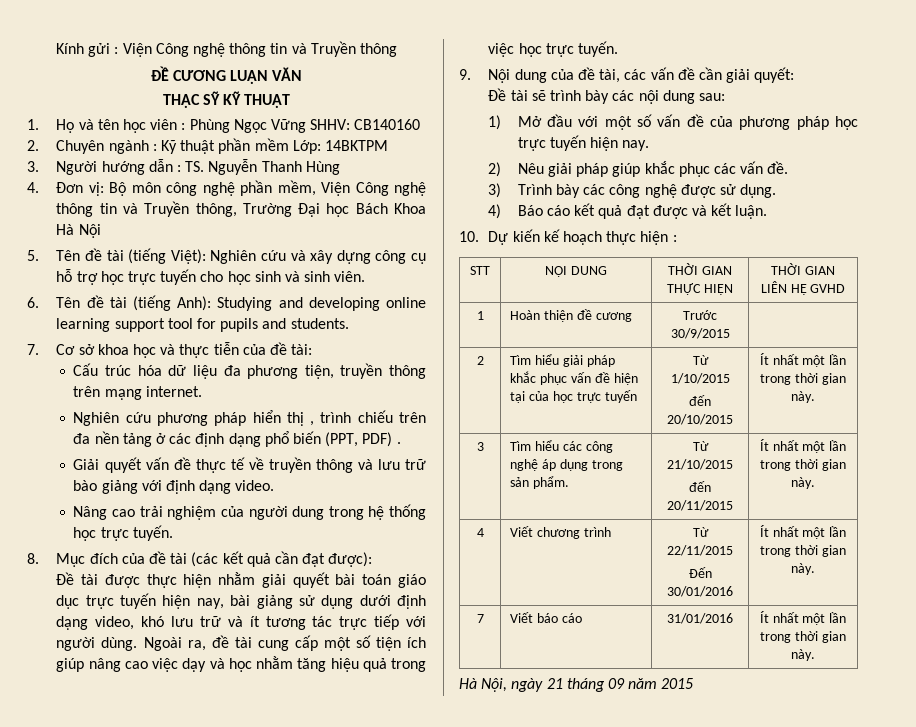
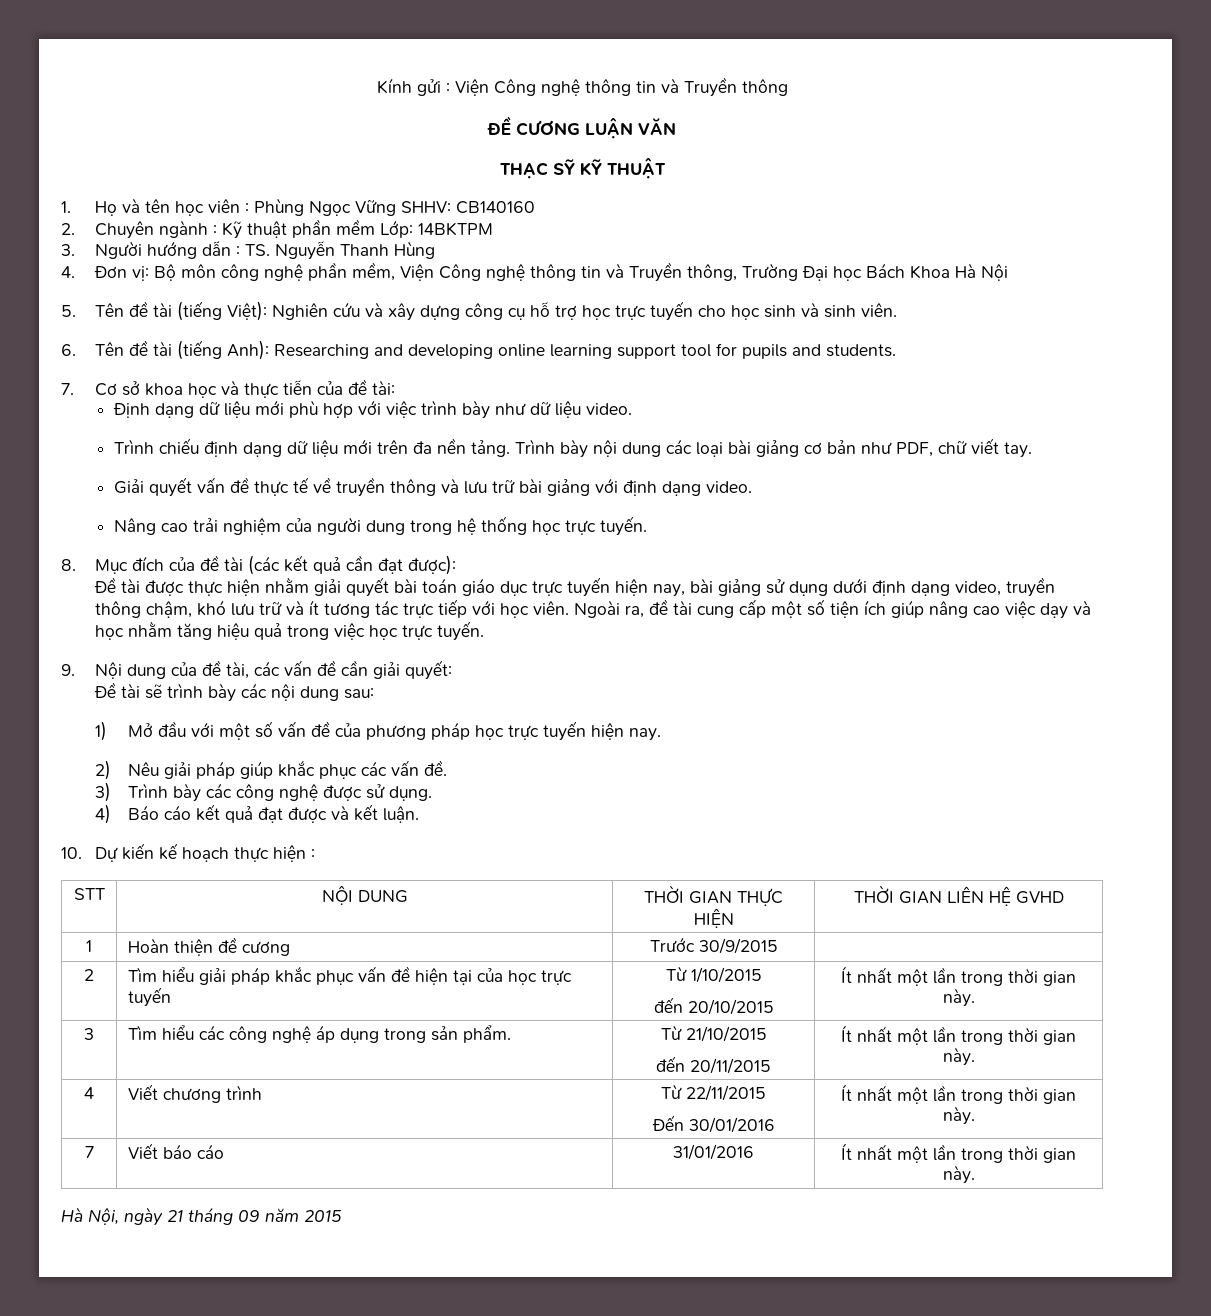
- 6. Tên đề tài (tiếng Anh): Studying and developing online learning support tool for pupils and students.
+ 6. Tên đề tài (tiếng Anh): Researching and developing online learning support tool for pupils and students.
- Cấu trúc hóa dữ liệu đa phương tiện, truyền thông trên mạng internet.
- Nghiên cứu phương pháp hiển thị , trình chiếu trên đa nền tảng ở các định dạng phổ biến (PPT, PDF) .
+ Định dạng dữ liệu mới phù hợp với việc trình bày như dữ liệu video.
+ Trình chiếu định dạng dữ liệu mới trên đa nền tảng. Trình bày nội dung các loại bài giảng cơ bản như PDF, chữ viết tay.
- Giải quyết vấn đề thực tế về truyền thông và lưu trữ bào giảng với định dạng video.
+ Giải quyết vấn đề thực tế về truyền thông và lưu trữ bài giảng với định dạng video.
- Đề tài được thực hiện nhằm giải quyết bài toán giáo dục trực tuyến hiện nay, bài giảng sử dụng dưới định dạng video, khó lưu trữ và ít tương tác trực tiếp với người dùng.
+ Đề tài được thực hiện nhằm giải quyết bài toán giáo dục trực tuyến hiện nay, bài giảng sử dụng dưới định dạng video, truyền thông chậm, khó lưu trữ và ít tương tác trực tiếp với học viên.

